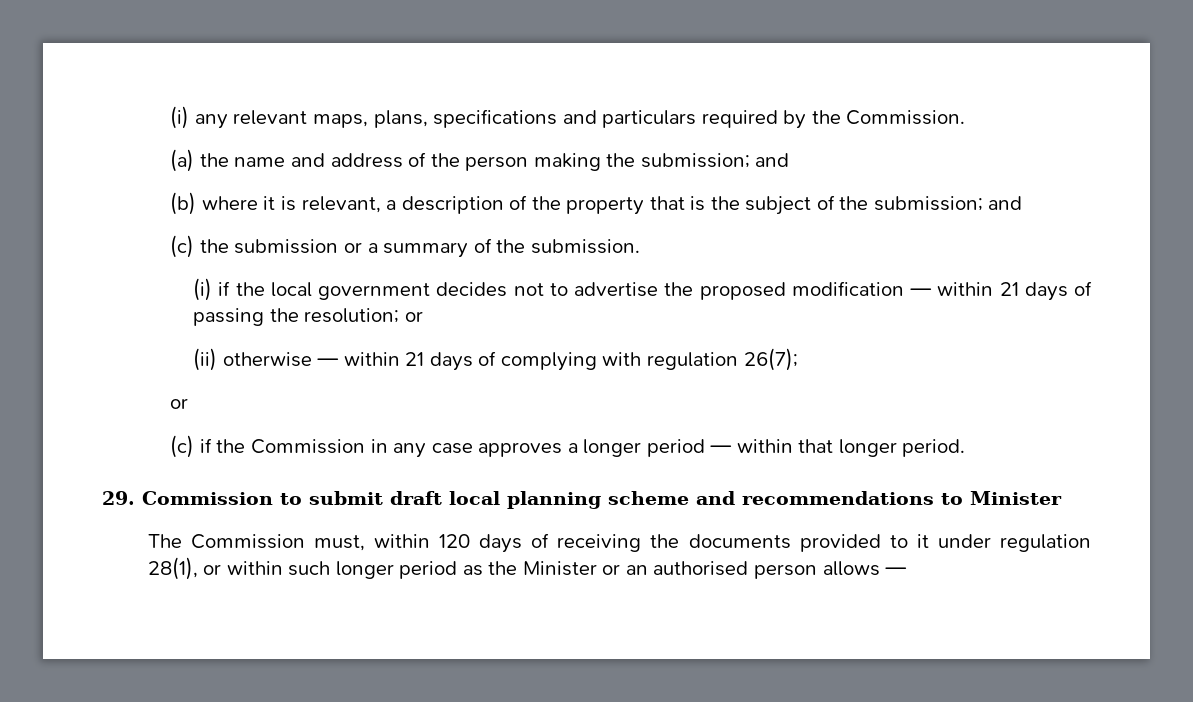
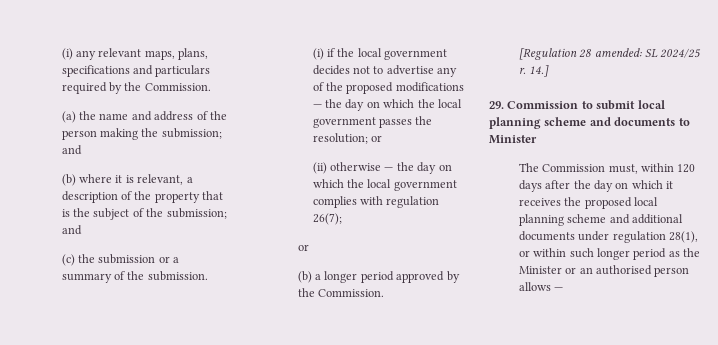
- (i) if the local government decides not to advertise the proposed modification — within 21 days of passing the resolution; or
+ (i) if the local government decides not to advertise any of the proposed modifications — the day on which the local government passes the resolution; or
- (ii) otherwise — within 21 days of complying with regulation 26(7);
+ (ii) otherwise — the day on which the local government complies with regulation 26(7);
  or
- (c) if the Commission in any case approves a longer period — within that longer period.
+ (b) a longer period approved by the Commission.
+ [Regulation 28 amended: SL 2024/25 r. 14.]
- 29. Commission to submit draft local planning scheme and recommendations to Minister
+ 29. Commission to submit local planning scheme and documents to Minister
- The Commission must, within 120 days of receiving the documents provided to it under regulation 28(1), or within such longer period as the Minister or an authorised person allows —
+ The Commission must, within 120 days after the day on which it receives the proposed local planning scheme and additional documents under regulation 28(1), or within such longer period as the Minister or an authorised person allows —

